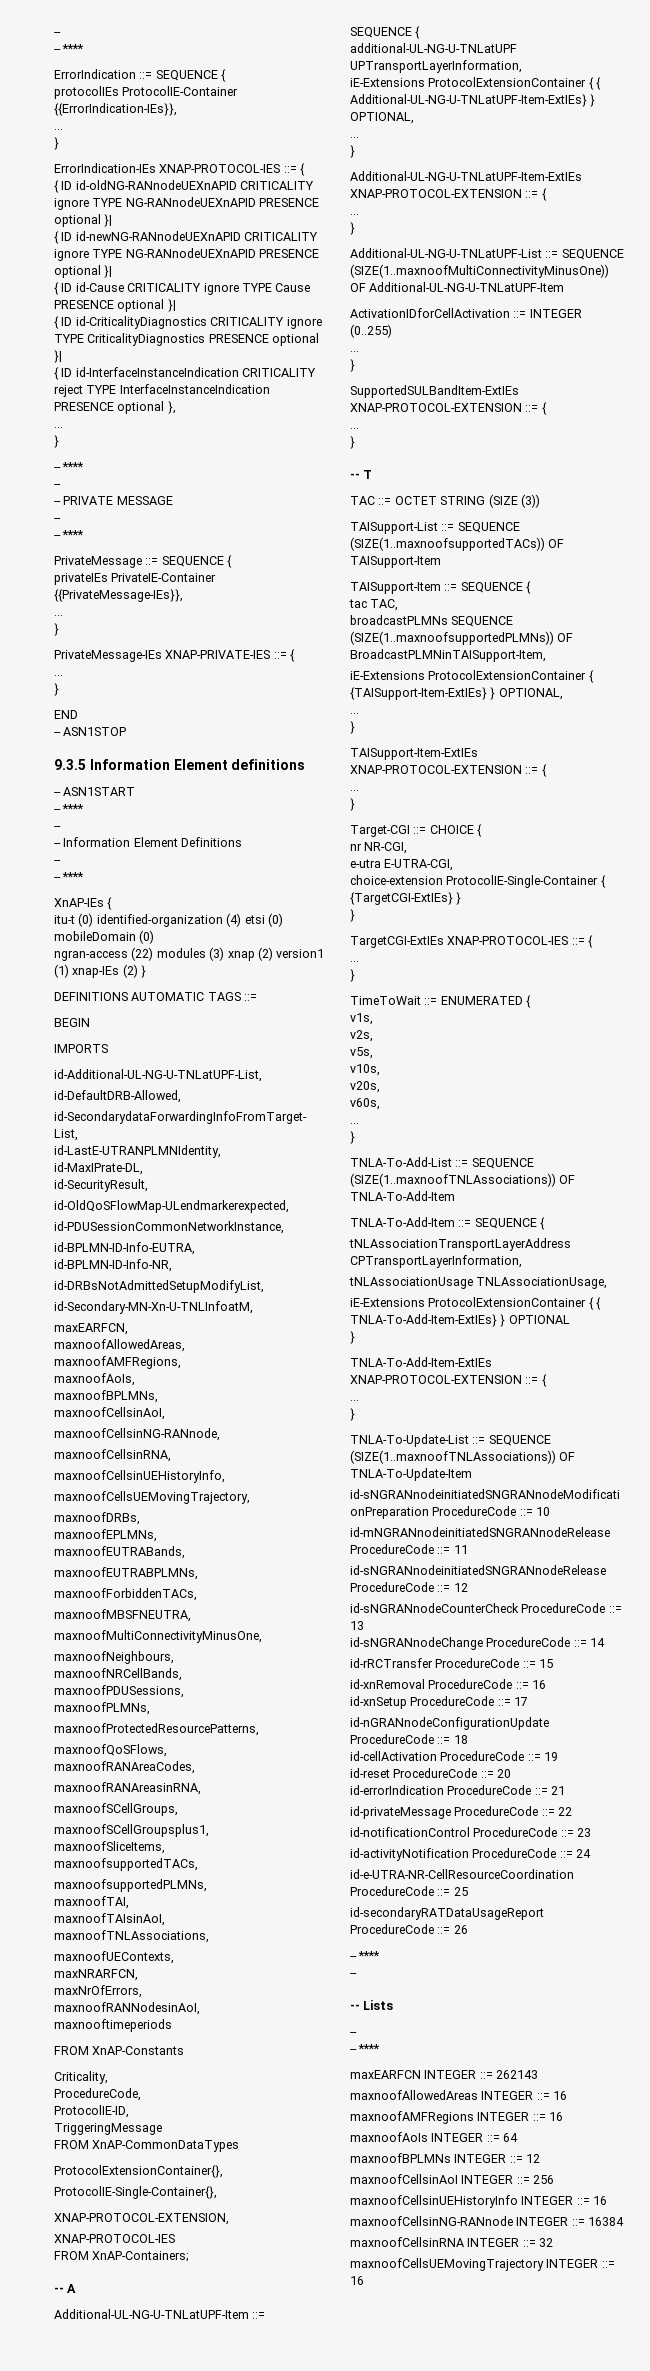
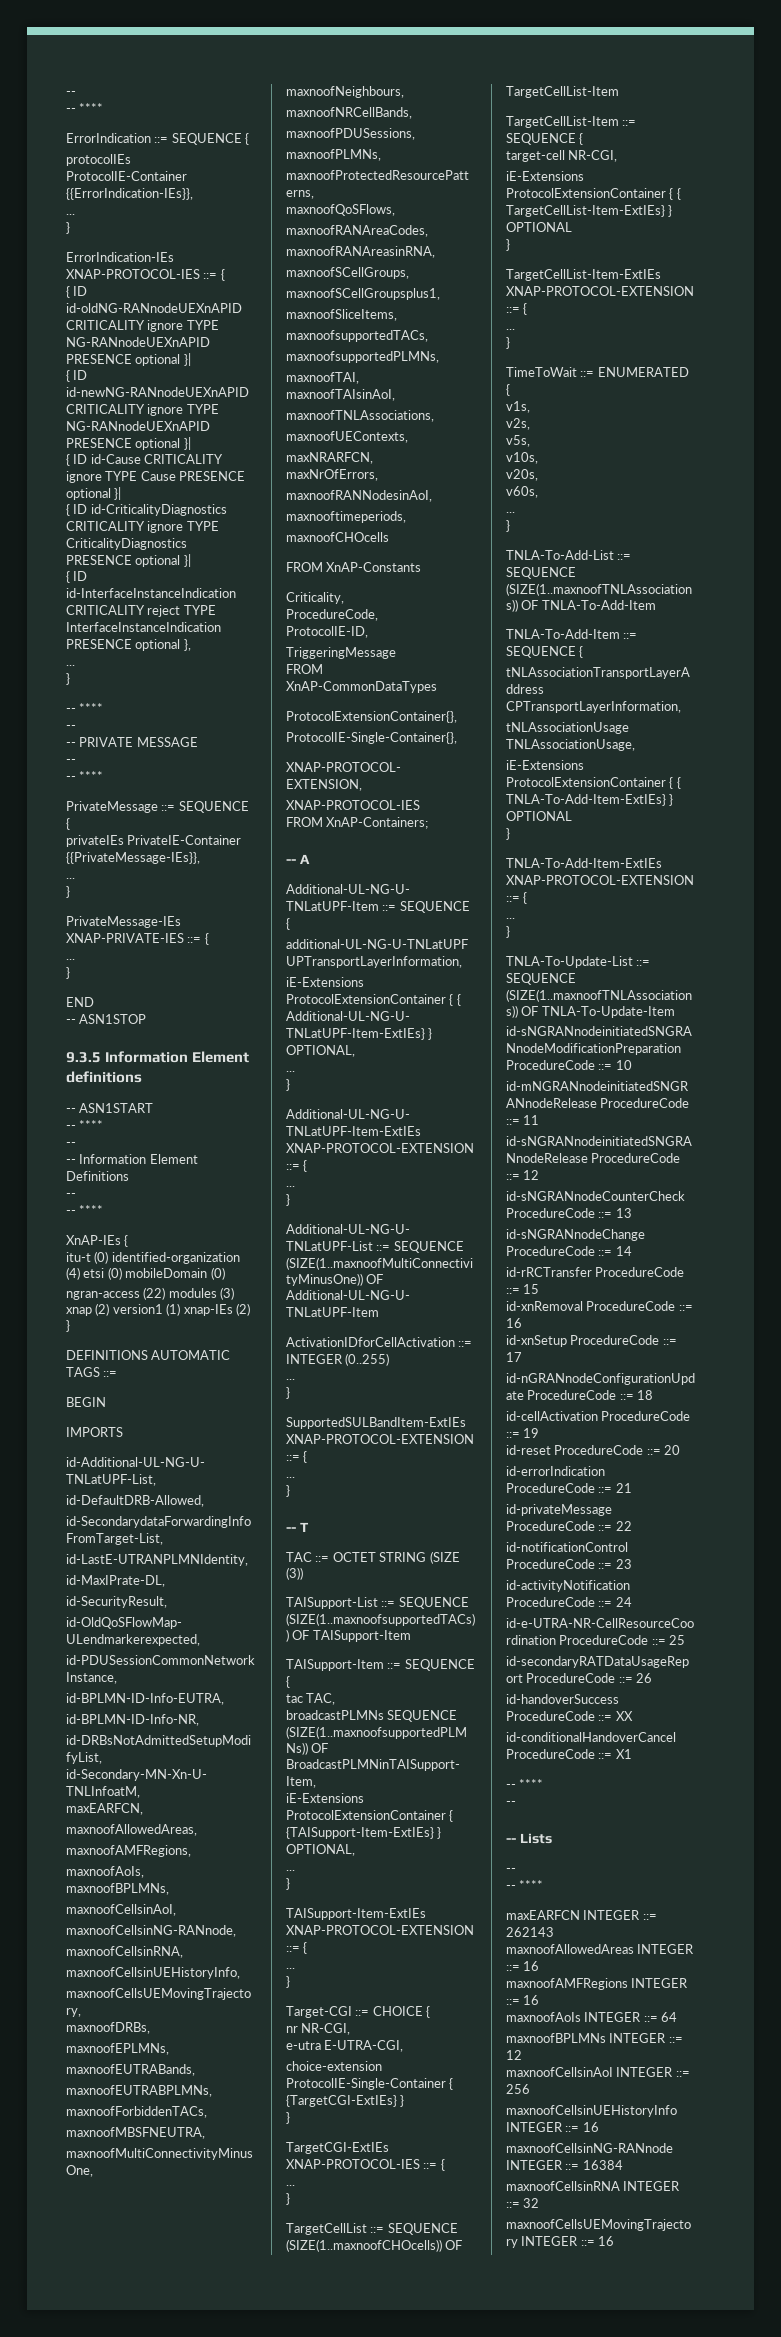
- maxnooftimeperiods
+ maxnooftimeperiods,
+ maxnoofCHOcells
+ TargetCellList ::= SEQUENCE (SIZE(1..maxnoofCHOcells)) OF TargetCellList-Item
+ TargetCellList-Item ::= SEQUENCE {
+ target-cell NR-CGI,
+ iE-Extensions ProtocolExtensionContainer { { TargetCellList-Item-ExtIEs} } OPTIONAL
+ }
+ TargetCellList-Item-ExtIEs XNAP-PROTOCOL-EXTENSION ::= {
+ ...
+ }
+ id-handoverSuccess ProcedureCode ::= XX
+ id-conditionalHandoverCancel ProcedureCode ::= X1

